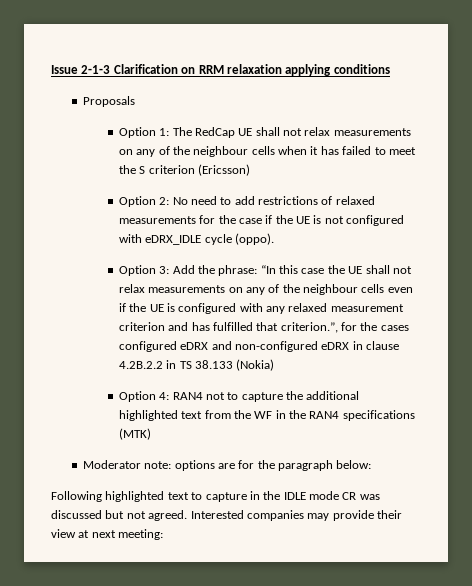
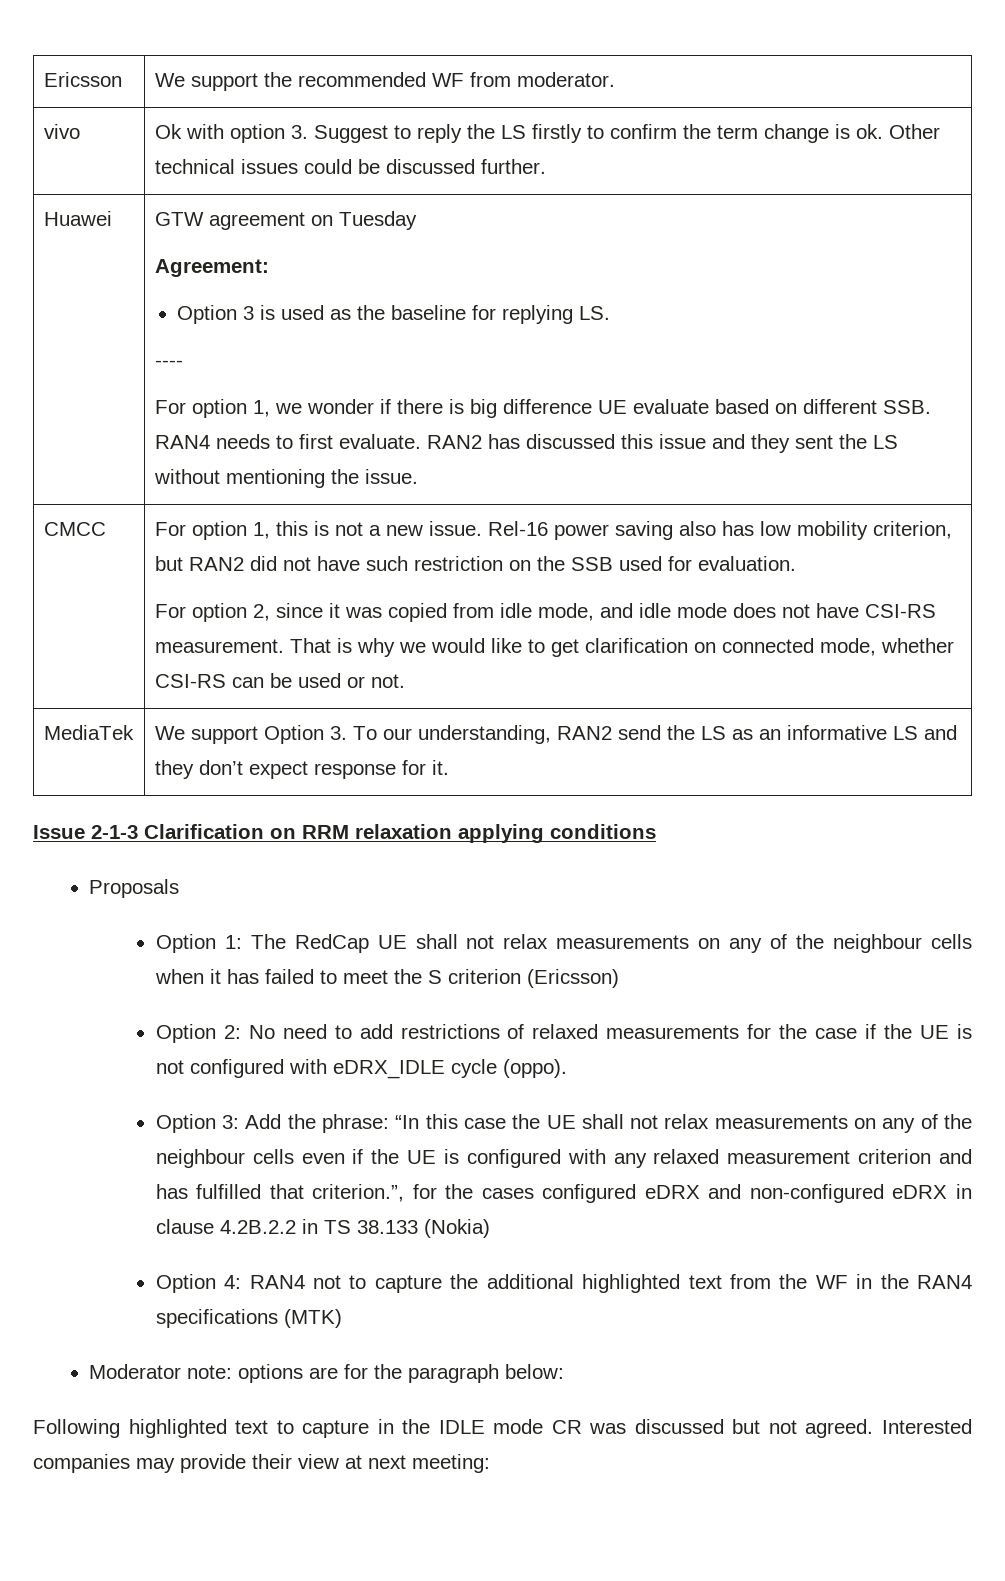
+ Ericsson | We support the recommended WF from moderator.
+ vivo | Ok with option 3. Suggest to reply the LS firstly to confirm the term change is ok. Other technical issues could be discussed further.
+ Huawei | GTW agreement on Tuesday
+ Agreement:
+ Option 3 is used as the baseline for replying LS.
+ ----
+ For option 1, we wonder if there is big difference UE evaluate based on different SSB. RAN4 needs to first evaluate. RAN2 has discussed this issue and they sent the LS without mentioning the issue.
+ CMCC | For option 1, this is not a new issue. Rel-16 power saving also has low mobility criterion, but RAN2 did not have such restriction on the SSB used for evaluation.
+ For option 2, since it was copied from idle mode, and idle mode does not have CSI-RS measurement. That is why we would like to get clarification on connected mode, whether CSI-RS can be used or not.
+ MediaTek | We support Option 3. To our understanding, RAN2 send the LS as an informative LS and they don’t expect response for it.

